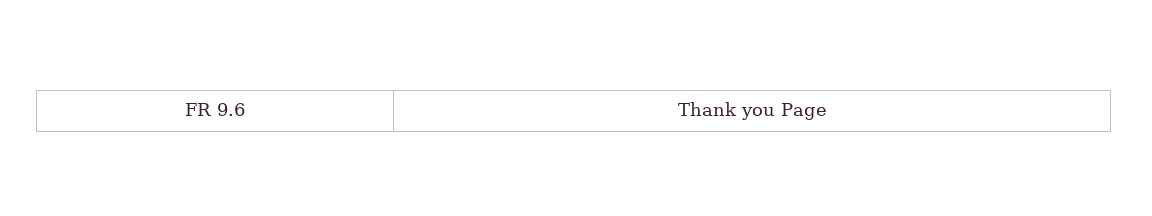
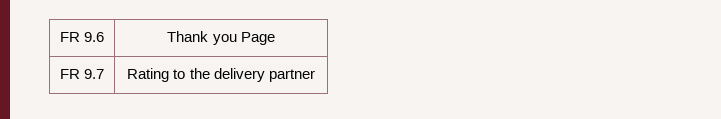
+ FR 9.7 | Rating to the delivery partner

